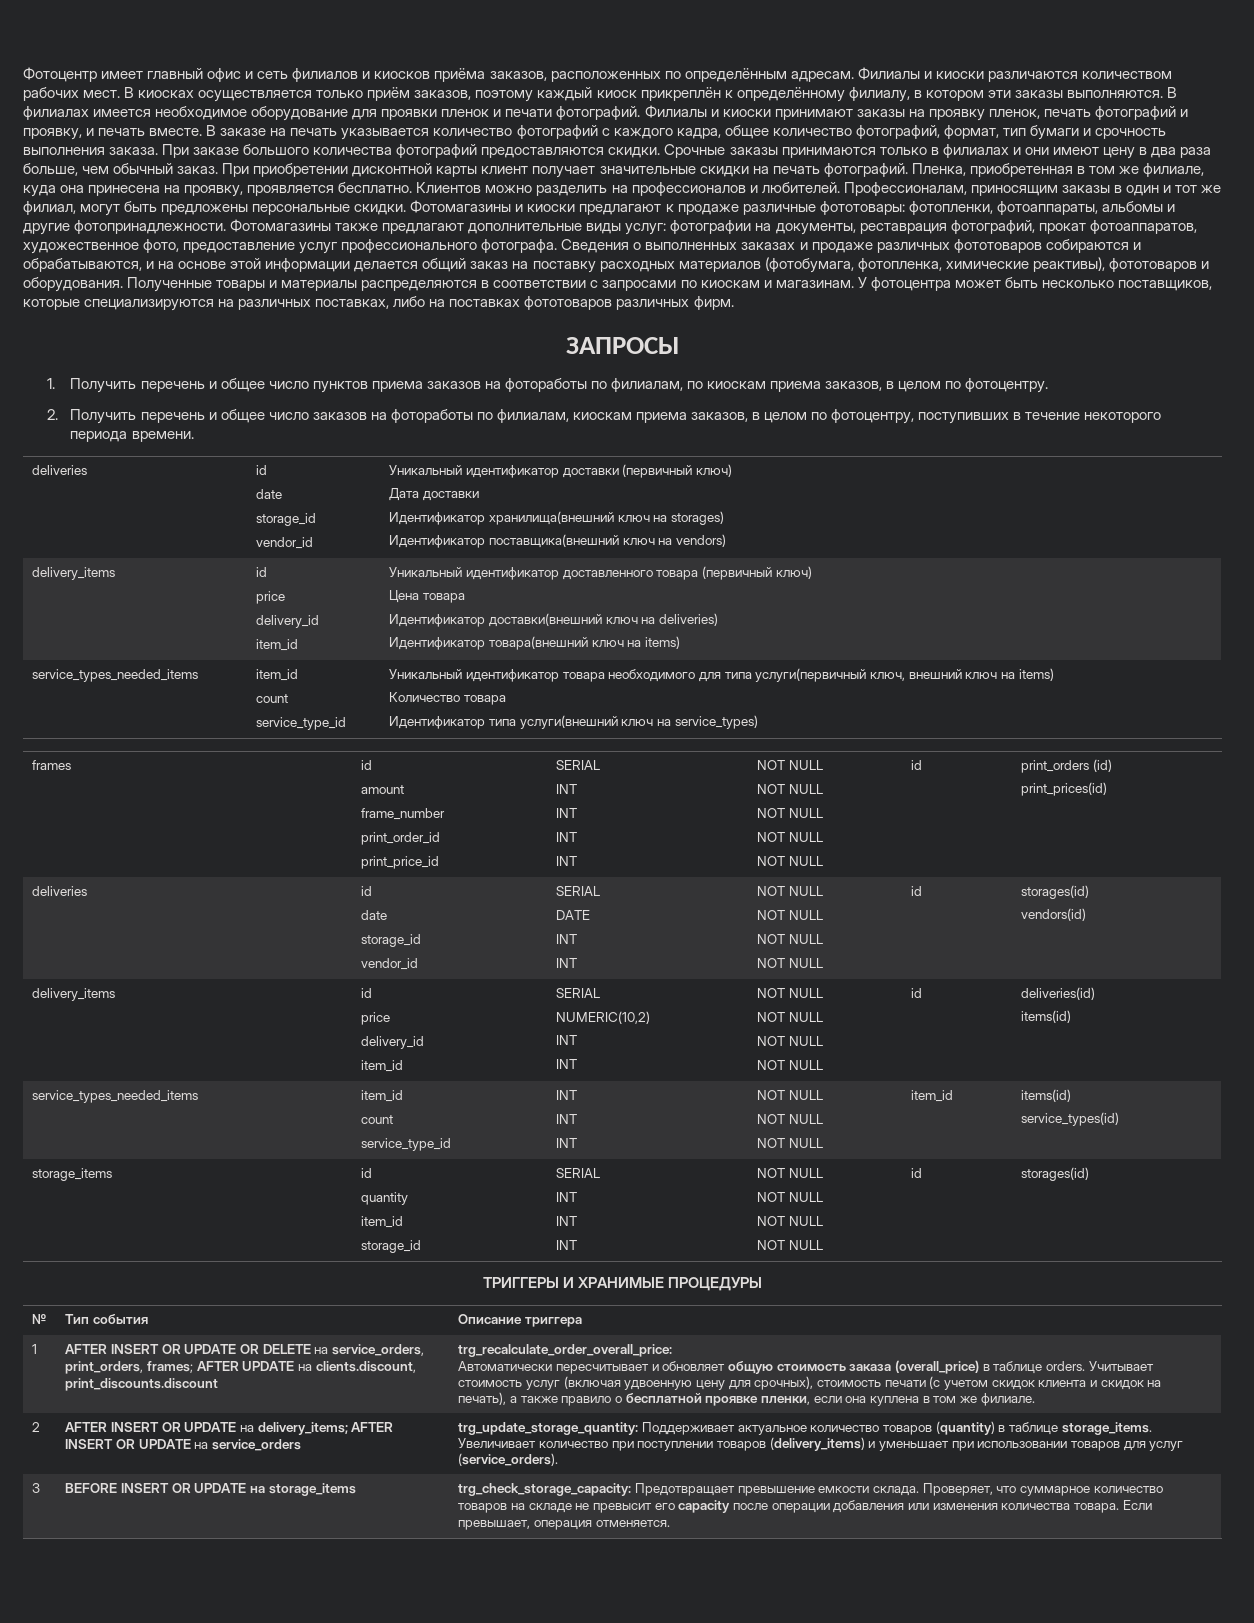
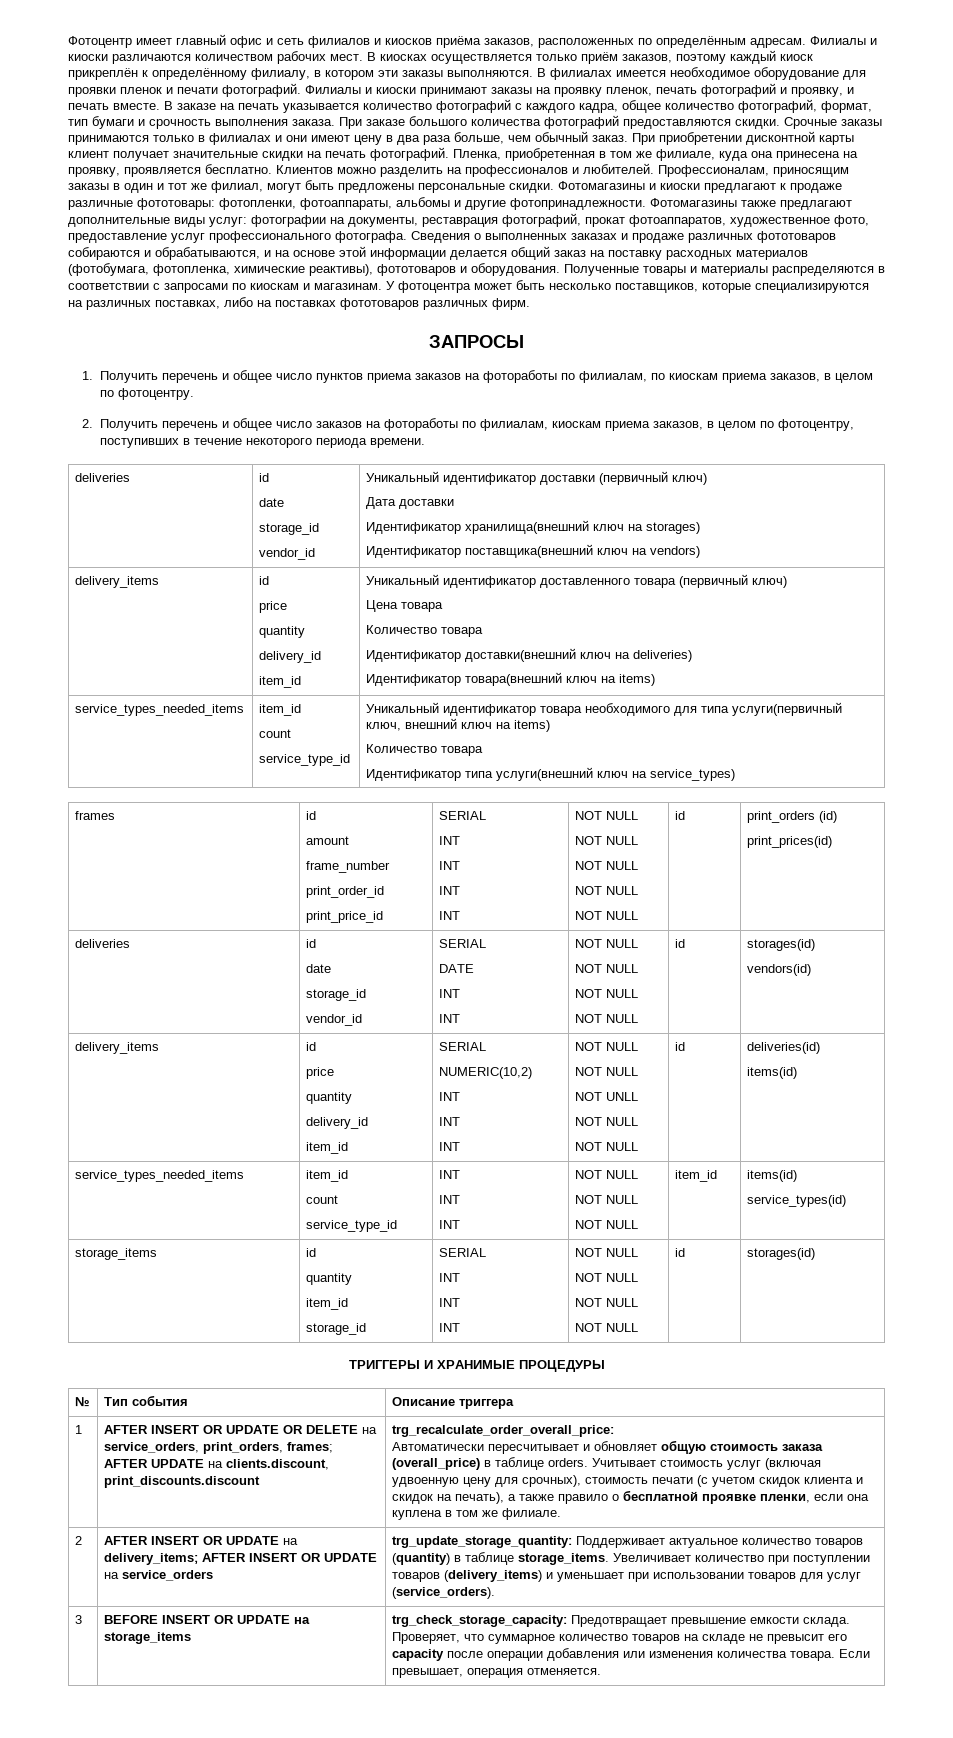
  2. Получить перечень и общее число заказов на фотоработы по филиалам, киоскам приема заказов, в целом по фотоцентру, поступивших в течение некоторого периода времени.
  deliveries | id
  date
  storage_id
  vendor_id | Уникальный идентификатор доставки (первичный ключ)
  Дата доставки
  Идентификатор хранилища(внешний ключ на storages)
  Идентификатор поставщика(внешний ключ на vendors)
  delivery_items | id
  price
+ quantity
  delivery_id
  item_id | Уникальный идентификатор доставленного товара (первичный ключ)
  Цена товара
+ Количество товара
  frames | id
  amount
  frame_number
  print_order_id
  print_price_id | SERIAL
  INT
  INT
  INT
  INT | NOT NULL
  NOT NULL
  NOT NULL
  NOT NULL
  NOT NULL | id | print_orders (id)
  print_prices(id)
  deliveries | id
  date
  storage_id
  vendor_id | SERIAL
  DATE
  INT
  INT | NOT NULL
  NOT NULL
  NOT NULL
  NOT NULL | id | storages(id)
  vendors(id)
  delivery_items | id
  price
+ quantity
  delivery_id
  item_id | SERIAL
  NUMERIC(10,2)
  INT
+ INT
  INT | NOT NULL
  NOT NULL
+ NOT UNLL

